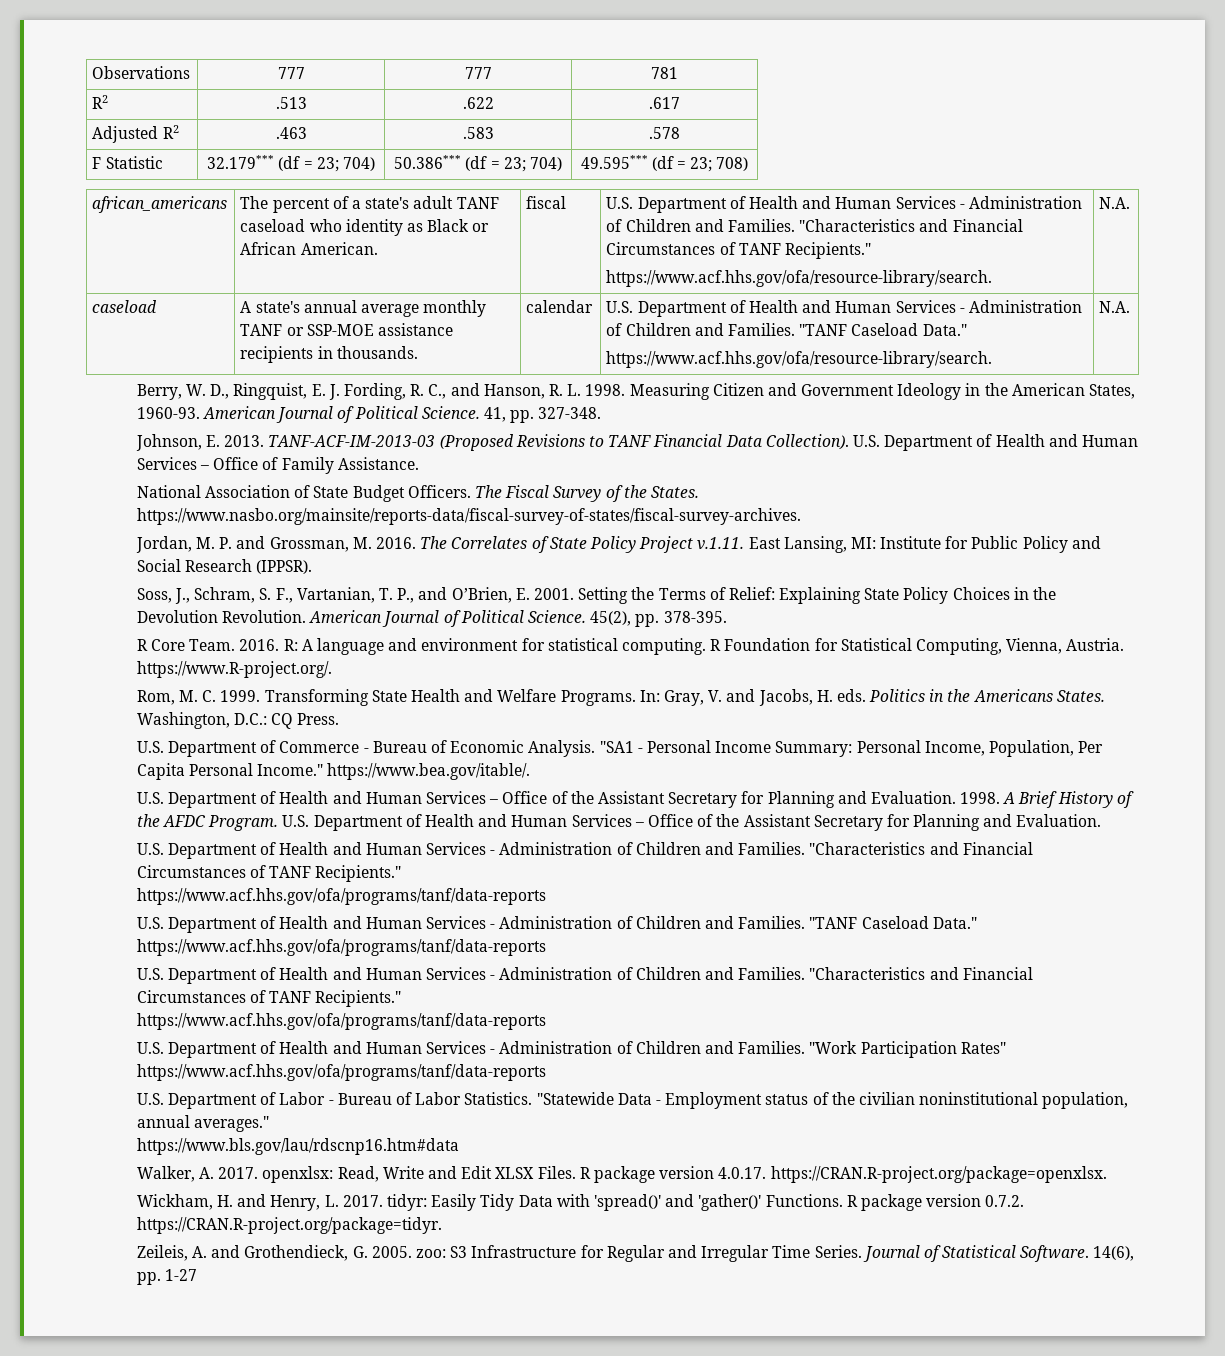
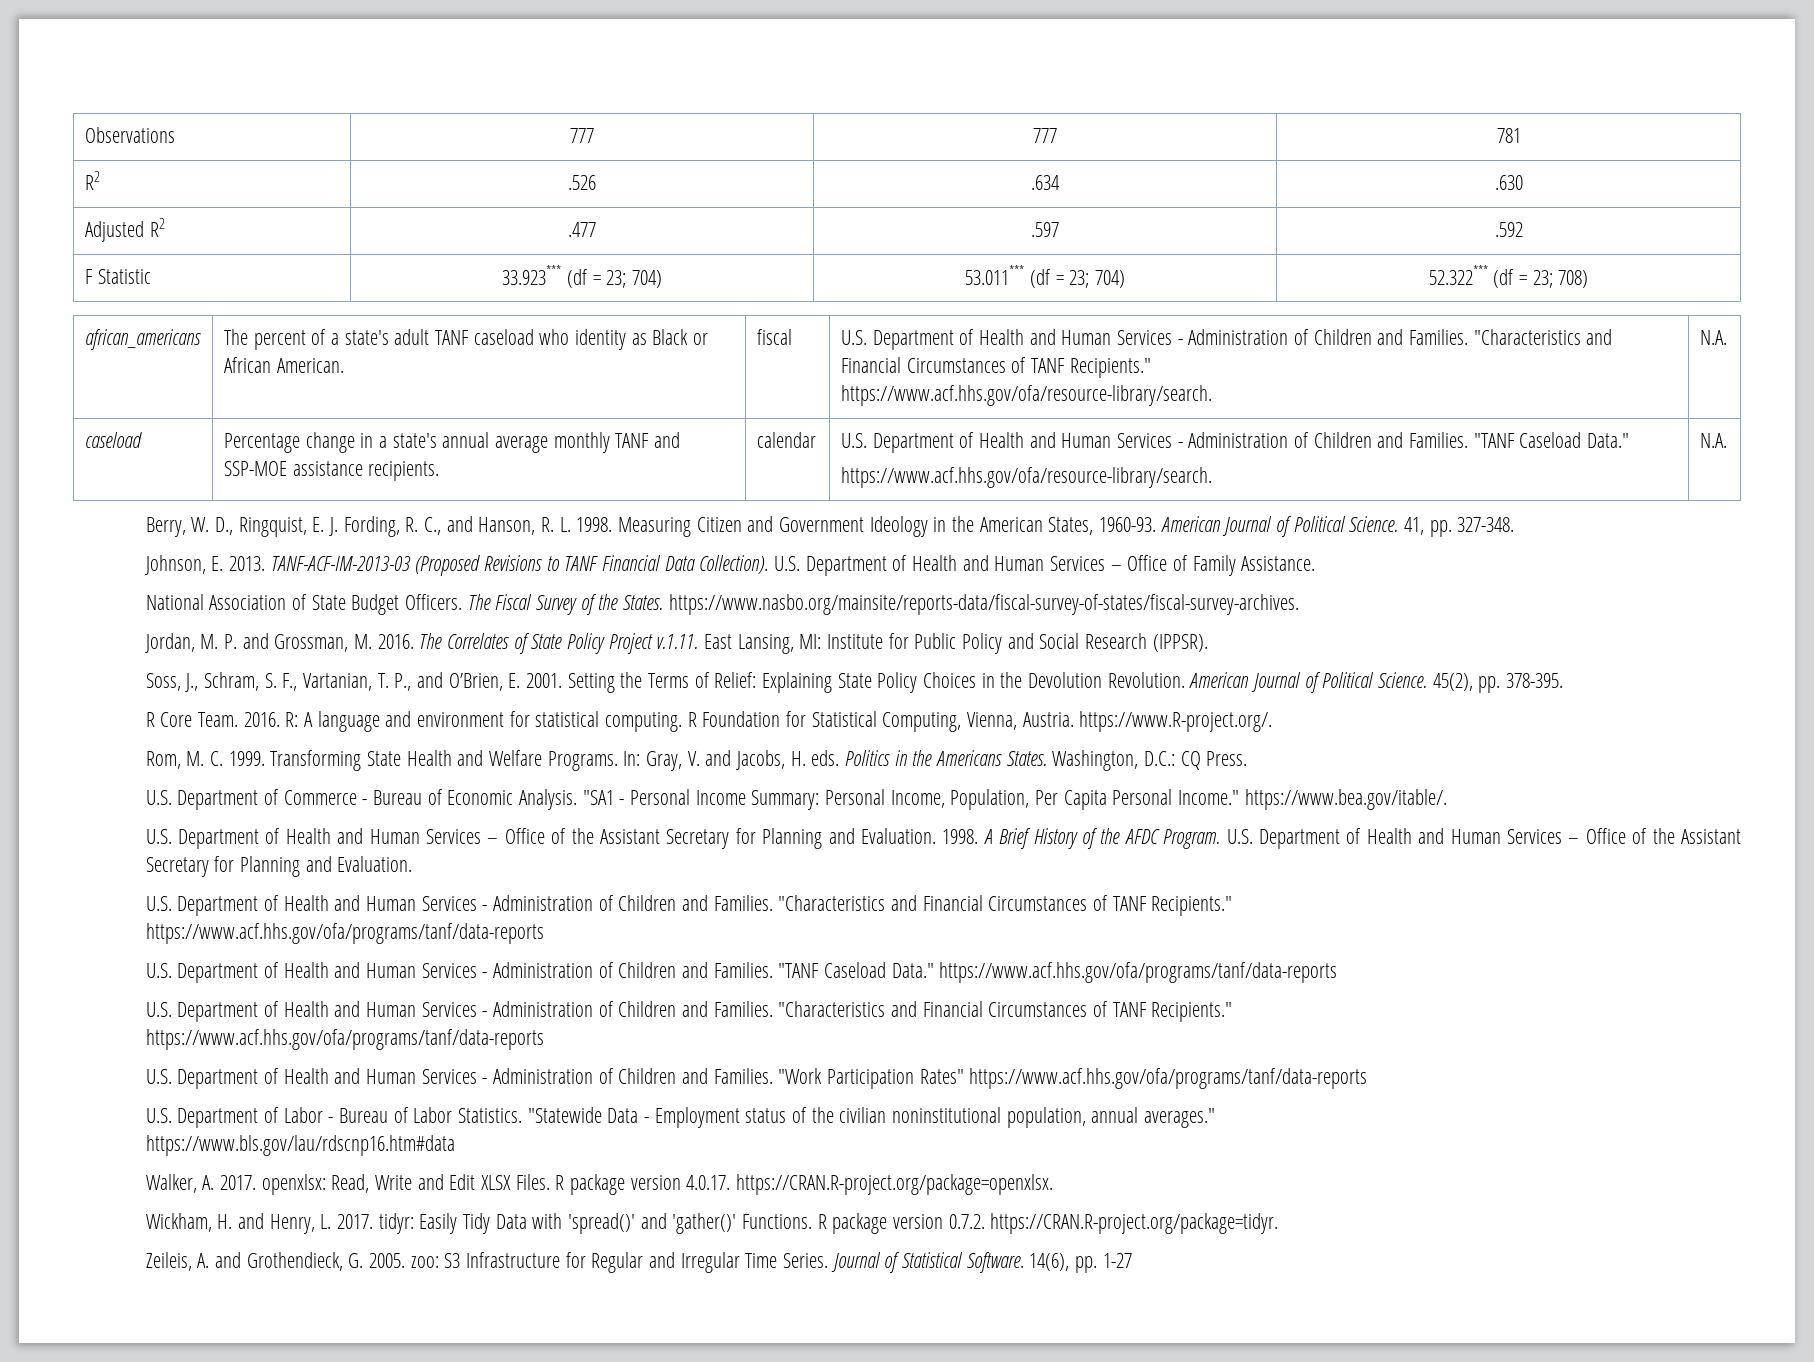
- R2 | .513 | .622 | .617
+ R2 | .526 | .634 | .630
- Adjusted R2 | .463 | .583 | .578
+ Adjusted R2 | .477 | .597 | .592
- F Statistic | 32.179*** (df = 23; 704) | 50.386*** (df = 23; 704) | 49.595*** (df = 23; 708)
+ F Statistic | 33.923*** (df = 23; 704) | 53.011*** (df = 23; 704) | 52.322*** (df = 23; 708)
- caseload | A state's annual average monthly TANF or SSP-MOE assistance recipients in thousands. | calendar | U.S. Department of Health and Human Services - Administration of Children and Families. "TANF Caseload Data."
+ caseload | Percentage change in a state's annual average monthly TANF and SSP-MOE assistance recipients. | calendar | U.S. Department of Health and Human Services - Administration of Children and Families. "TANF Caseload Data."

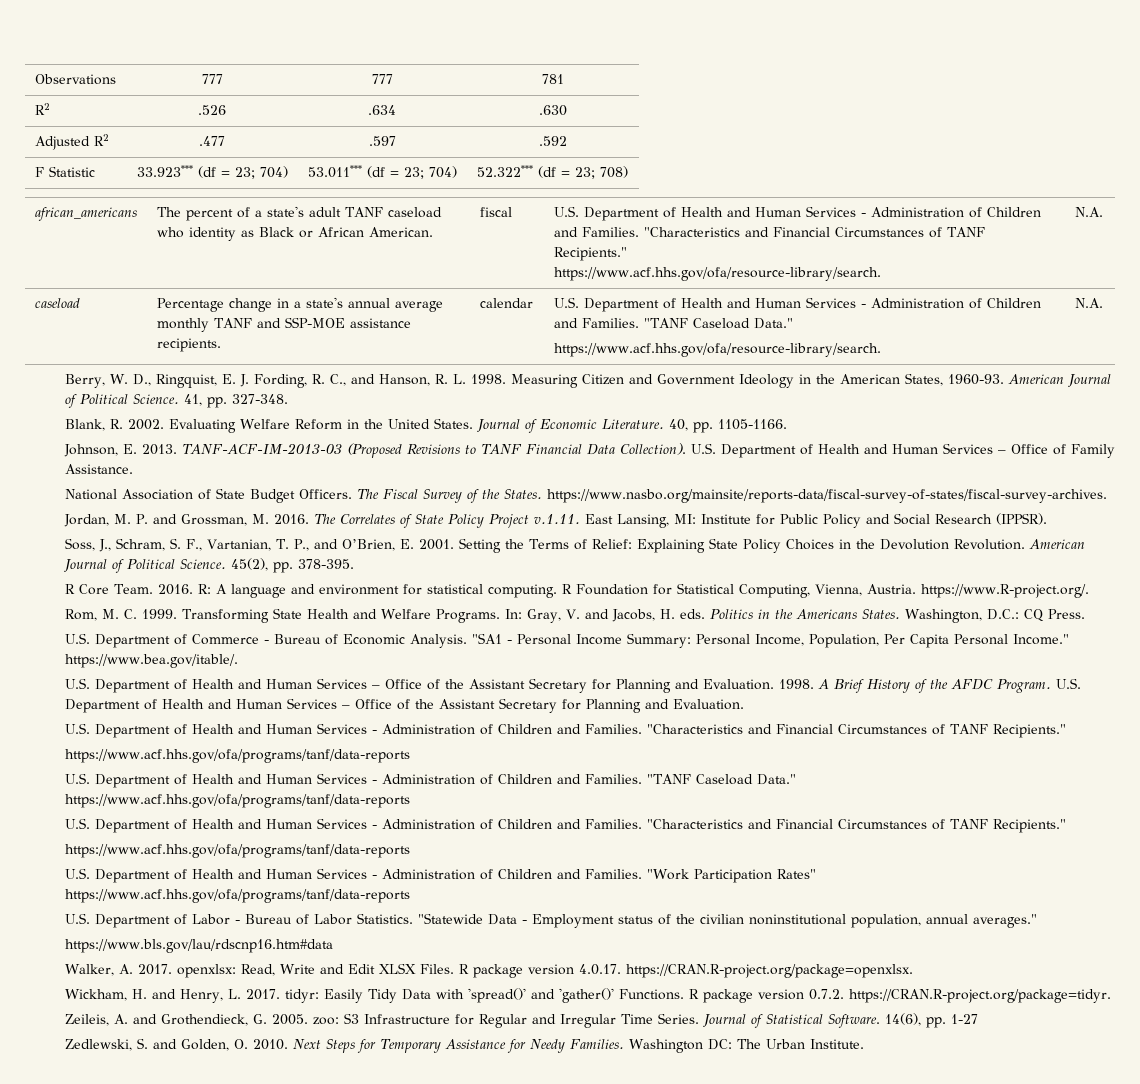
+ Blank, R. 2002. Evaluating Welfare Reform in the United States. Journal of Economic Literature. 40, pp. 1105-1166.
+ Zedlewski, S. and Golden, O. 2010. Next Steps for Temporary Assistance for Needy Families. Washington DC: The Urban Institute.

